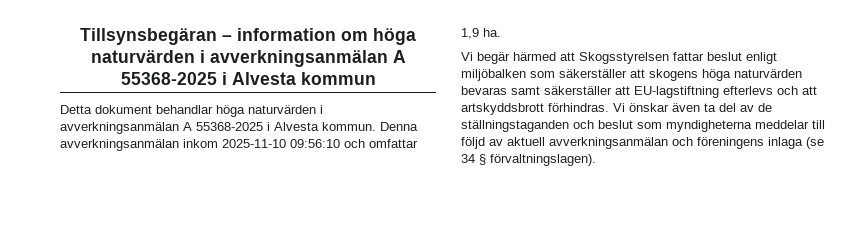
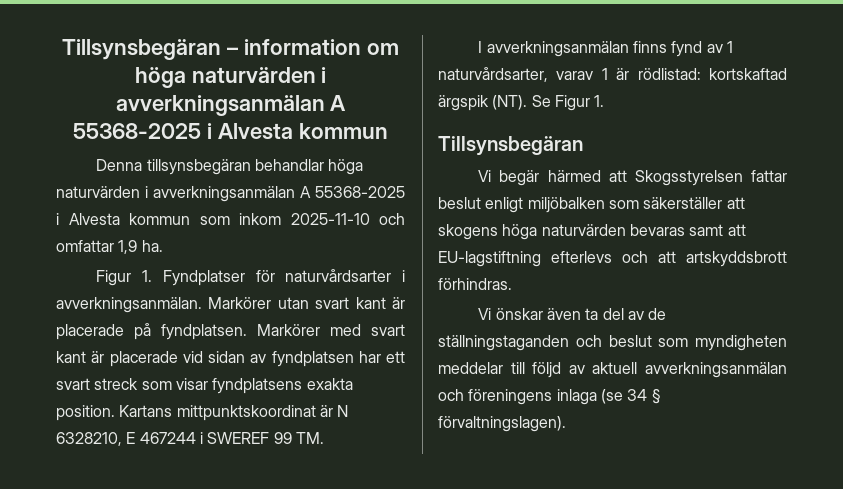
- Detta dokument behandlar höga naturvärden i avverkningsanmälan A 55368-2025 i Alvesta kommun. Denna avverkningsanmälan inkom 2025-11-10 09:56:10 och omfattar 1,9 ha.
+ Denna tillsynsbegäran behandlar höga naturvärden i avverkningsanmälan A 55368-2025 i Alvesta kommun som inkom 2025-11-10 och omfattar 1,9 ha.
+ Figur 1. Fyndplatser för naturvårdsarter i avverkningsanmälan. Markörer utan svart kant är placerade på fyndplatsen. Markörer med svart kant är placerade vid sidan av fyndplatsen har ett svart streck som visar fyndplatsens exakta position. Kartans mittpunktskoordinat är N 6328210, E 467244 i SWEREF 99 TM.
+ I avverkningsanmälan finns fynd av 1 naturvårdsarter, varav 1 är rödlistad: kortskaftad ärgspik (NT). Se Figur 1.
+ Tillsynsbegäran
- Vi begär härmed att Skogsstyrelsen fattar beslut enligt miljöbalken som säkerställer att skogens höga naturvärden bevaras samt säkerställer att EU-lagstiftning efterlevs och att artskyddsbrott förhindras. Vi önskar även ta del av de ställningstaganden och beslut som myndigheterna meddelar till följd av aktuell avverkningsanmälan och föreningens inlaga (se 34 § förvaltningslagen).
+ Vi begär härmed att Skogsstyrelsen fattar beslut enligt miljöbalken som säkerställer att skogens höga naturvärden bevaras samt att EU-lagstiftning efterlevs och att artskyddsbrott förhindras.
+ Vi önskar även ta del av de ställningstaganden och beslut som myndigheten meddelar till följd av aktuell avverkningsanmälan och föreningens inlaga (se 34 § förvaltningslagen).

